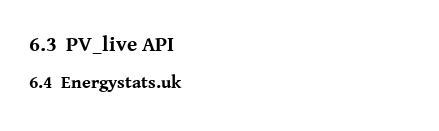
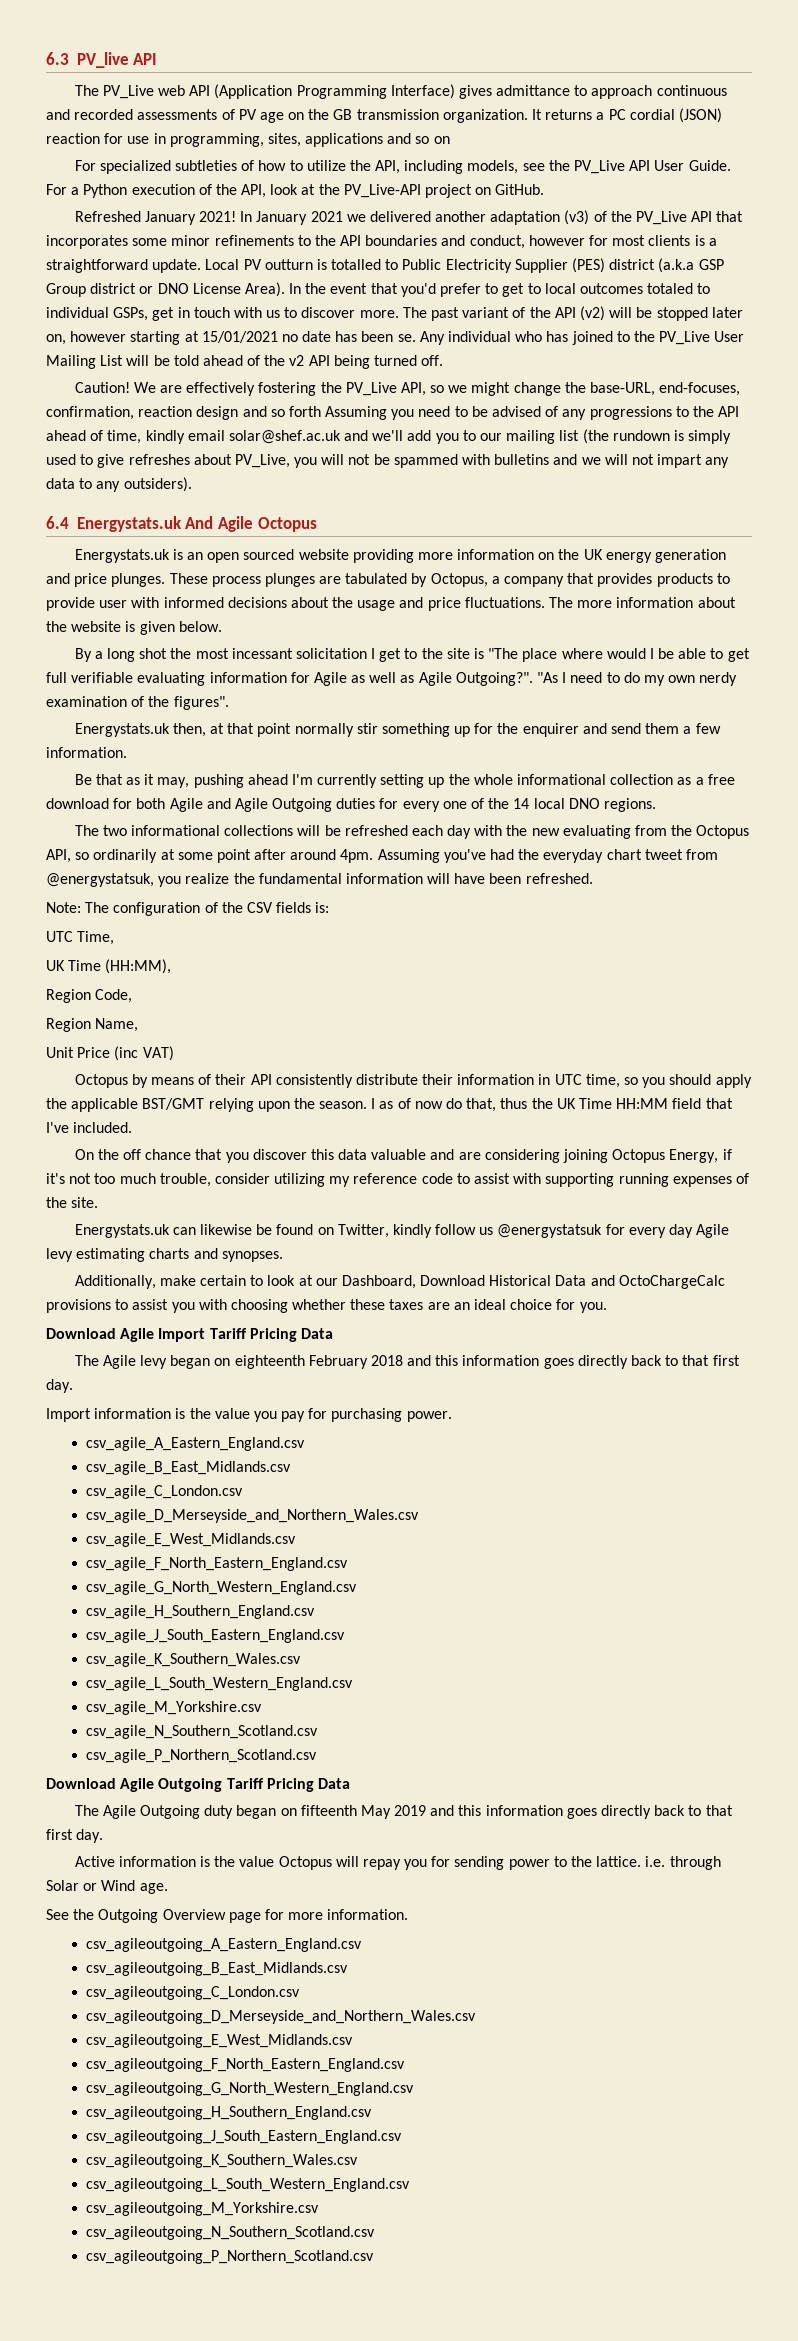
- 6.4 Energystats.uk
+ The PV_Live web API (Application Programming Interface) gives admittance to approach continuous and recorded assessments of PV age on the GB transmission organization. It returns a PC cordial (JSON) reaction for use in programming, sites, applications and so on
+ For specialized subtleties of how to utilize the API, including models, see the PV_Live API User Guide. For a Python execution of the API, look at the PV_Live-API project on GitHub.
+ Refreshed January 2021! In January 2021 we delivered another adaptation (v3) of the PV_Live API that incorporates some minor refinements to the API boundaries and conduct, however for most clients is a straightforward update. Local PV outturn is totalled to Public Electricity Supplier (PES) district (a.k.a GSP Group district or DNO License Area). In the event that you'd prefer to get to local outcomes totaled to individual GSPs, get in touch with us to discover more. The past variant of the API (v2) will be stopped later on, however starting at 15/01/2021 no date has been se. Any individual who has joined to the PV_Live User Mailing List will be told ahead of the v2 API being turned off.
+ Caution! We are effectively fostering the PV_Live API, so we might change the base-URL, end-focuses, confirmation, reaction design and so forth Assuming you need to be advised of any progressions to the API ahead of time, kindly email solar@shef.ac.uk and we'll add you to our mailing list (the rundown is simply used to give refreshes about PV_Live, you will not be spammed with bulletins and we will not impart any data to any outsiders).
+ 6.4 Energystats.uk And Agile Octopus
+ Energystats.uk is an open sourced website providing more information on the UK energy generation and price plunges. These process plunges are tabulated by Octopus, a company that provides products to provide user with informed decisions about the usage and price fluctuations. The more information about the website is given below.
+ By a long shot the most incessant solicitation I get to the site is "The place where would I be able to get full verifiable evaluating information for Agile as well as Agile Outgoing?". "As I need to do my own nerdy examination of the figures".
+ Energystats.uk then, at that point normally stir something up for the enquirer and send them a few information.
+ Be that as it may, pushing ahead I'm currently setting up the whole informational collection as a free download for both Agile and Agile Outgoing duties for every one of the 14 local DNO regions.
+ The two informational collections will be refreshed each day with the new evaluating from the Octopus API, so ordinarily at some point after around 4pm. Assuming you've had the everyday chart tweet from @energystatsuk, you realize the fundamental information will have been refreshed.
+ Note: The configuration of the CSV fields is:
+ UTC Time,
+ UK Time (HH:MM),
+ Region Code,
+ Region Name,
+ Unit Price (inc VAT)
+ Octopus by means of their API consistently distribute their information in UTC time, so you should apply the applicable BST/GMT relying upon the season. I as of now do that, thus the UK Time HH:MM field that I've included.
+ On the off chance that you discover this data valuable and are considering joining Octopus Energy, if it's not too much trouble, consider utilizing my reference code to assist with supporting running expenses of the site.
+ Energystats.uk can likewise be found on Twitter, kindly follow us @energystatsuk for every day Agile levy estimating charts and synopses.
+ Additionally, make certain to look at our Dashboard, Download Historical Data and OctoChargeCalc provisions to assist you with choosing whether these taxes are an ideal choice for you.
+ Download Agile Import Tariff Pricing Data
+ The Agile levy began on eighteenth February 2018 and this information goes directly back to that first day.
+ Import information is the value you pay for purchasing power.
+ csv_agile_A_Eastern_England.csv
+ csv_agile_B_East_Midlands.csv
+ csv_agile_C_London.csv
+ csv_agile_D_Merseyside_and_Northern_Wales.csv
+ csv_agile_E_West_Midlands.csv
+ csv_agile_F_North_Eastern_England.csv
+ csv_agile_G_North_Western_England.csv
+ csv_agile_H_Southern_England.csv
+ csv_agile_J_South_Eastern_England.csv
+ csv_agile_K_Southern_Wales.csv
+ csv_agile_L_South_Western_England.csv
+ csv_agile_M_Yorkshire.csv
+ csv_agile_N_Southern_Scotland.csv
+ csv_agile_P_Northern_Scotland.csv
+ Download Agile Outgoing Tariff Pricing Data
+ The Agile Outgoing duty began on fifteenth May 2019 and this information goes directly back to that first day.
+ Active information is the value Octopus will repay you for sending power to the lattice. i.e. through Solar or Wind age.
+ See the Outgoing Overview page for more information.
+ csv_agileoutgoing_A_Eastern_England.csv
+ csv_agileoutgoing_B_East_Midlands.csv
+ csv_agileoutgoing_C_London.csv
+ csv_agileoutgoing_D_Merseyside_and_Northern_Wales.csv
+ csv_agileoutgoing_E_West_Midlands.csv
+ csv_agileoutgoing_F_North_Eastern_England.csv
+ csv_agileoutgoing_G_North_Western_England.csv
+ csv_agileoutgoing_H_Southern_England.csv
+ csv_agileoutgoing_J_South_Eastern_England.csv
+ csv_agileoutgoing_K_Southern_Wales.csv
+ csv_agileoutgoing_L_South_Western_England.csv
+ csv_agileoutgoing_M_Yorkshire.csv
+ csv_agileoutgoing_N_Southern_Scotland.csv
+ csv_agileoutgoing_P_Northern_Scotland.csv

